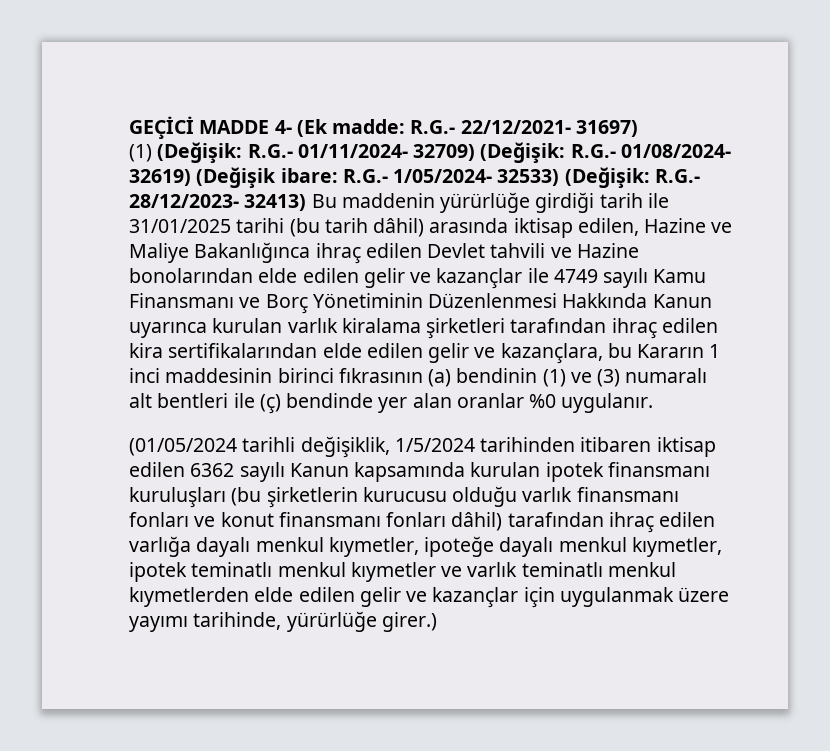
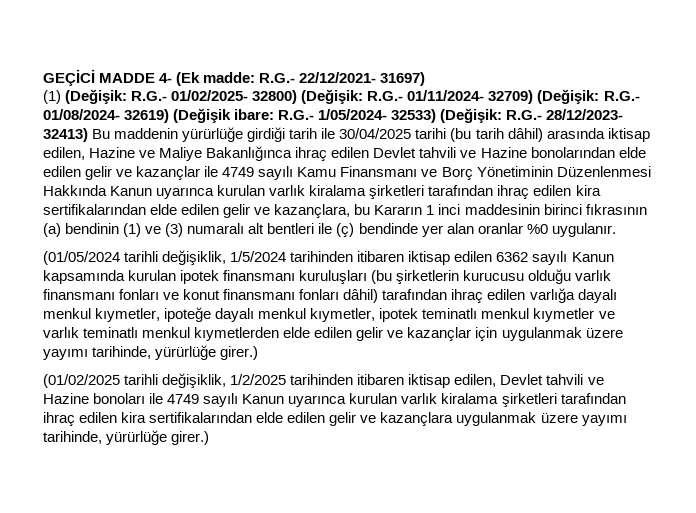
- R.G.- 01/11/2024- 32709) (Değişik:
+ R.G.- 01/02/2025- 32800) (Değişik: R.G.- 01/11/2024- 32709) (Değişik:
- R.G.- 28/12/2023- 32413) Bu maddenin yürürlüğe girdiği tarih ile 31/01/2025 tarihi (bu tarih dâhil) arasında iktisap edilen, Hazine ve Maliye Bakanlığınca ihraç edilen Devlet tahvili ve Hazine bonolarından elde edilen gelir ve kazançlar ile 4749 sayılı Kamu Finansmanı ve Borç Yönetiminin Düzenlenmesi Hakkında Kanun uyarınca kurulan varlık kiralama şirketleri tarafından ihraç edilen kira sertifikalarından elde edilen gelir ve kazançlara, bu Kararın 1 inci maddesinin birinci fıkrasının (a) bendinin (1) ve (3) numaralı alt bentleri ile (ç) bendinde yer alan oranlar %0 uygulanır.
+ R.G.- 28/12/2023- 32413) Bu maddenin yürürlüğe girdiği tarih ile 30/04/2025 tarihi (bu tarih dâhil) arasında iktisap edilen, Hazine ve Maliye Bakanlığınca ihraç edilen Devlet tahvili ve Hazine bonolarından elde edilen gelir ve kazançlar ile 4749 sayılı Kamu Finansmanı ve Borç Yönetiminin Düzenlenmesi Hakkında Kanun uyarınca kurulan varlık kiralama şirketleri tarafından ihraç edilen kira sertifikalarından elde edilen gelir ve kazançlara, bu Kararın 1 inci maddesinin birinci fıkrasının (a) bendinin (1) ve (3) numaralı alt bentleri ile (ç) bendinde yer alan oranlar %0 uygulanır.
+ (01/02/2025 tarihli değişiklik, 1/2/2025 tarihinden itibaren iktisap edilen, Devlet tahvili ve Hazine bonoları ile 4749 sayılı Kanun uyarınca kurulan varlık kiralama şirketleri tarafından ihraç edilen kira sertifikalarından elde edilen gelir ve kazançlara uygulanmak üzere yayımı tarihinde, yürürlüğe girer.)

